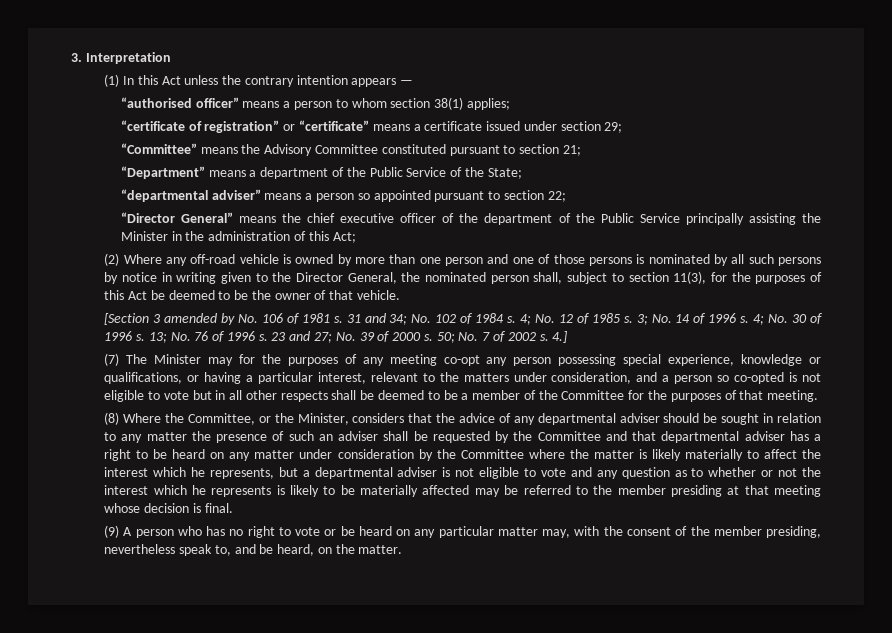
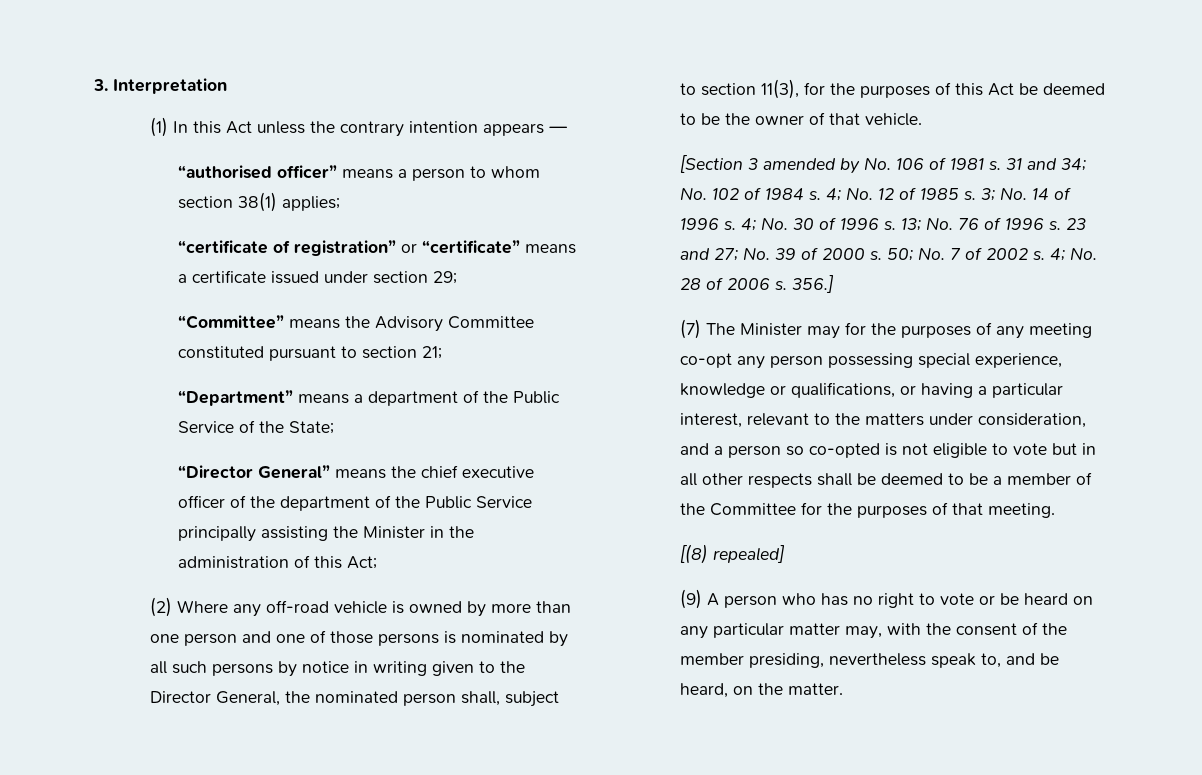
- “departmental adviser” means a person so appointed pursuant to section 22;
- 4.]
+ 4; No. 28 of 2006 s. 356.]
- (8) Where the Committee, or the Minister, considers that the advice of any departmental adviser should be sought in relation to any matter the presence of such an adviser shall be requested by the Committee and that departmental adviser has a right to be heard on any matter under consideration by the Committee where the matter is likely materially to affect the interest which he represents, but a departmental adviser is not eligible to vote and any question as to whether or not the interest which he represents is likely to be materially affected may be referred to the member presiding at that meeting whose decision is final.
+ [(8) repealed]

